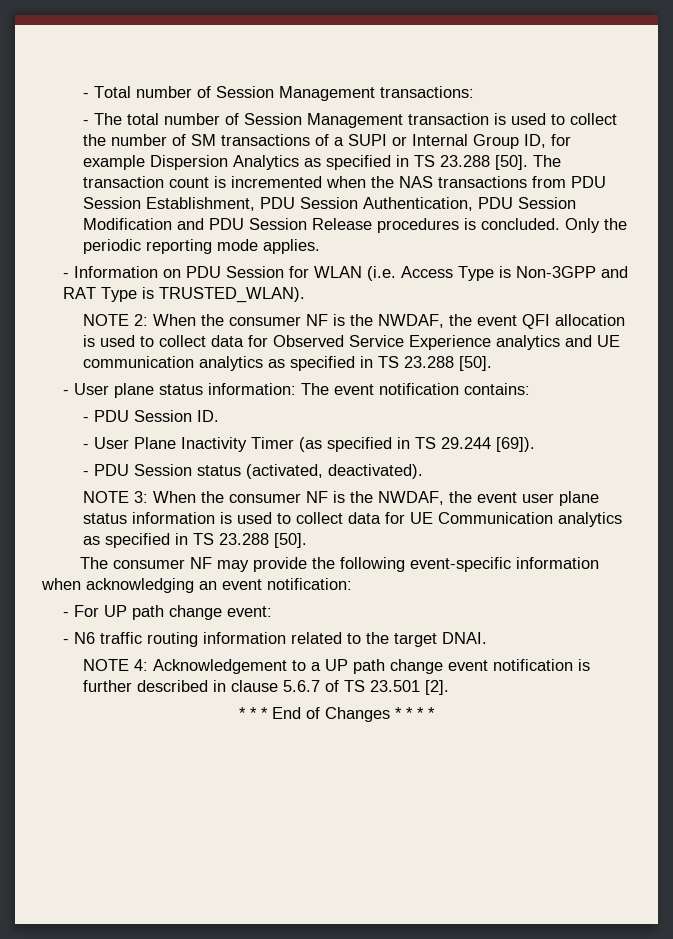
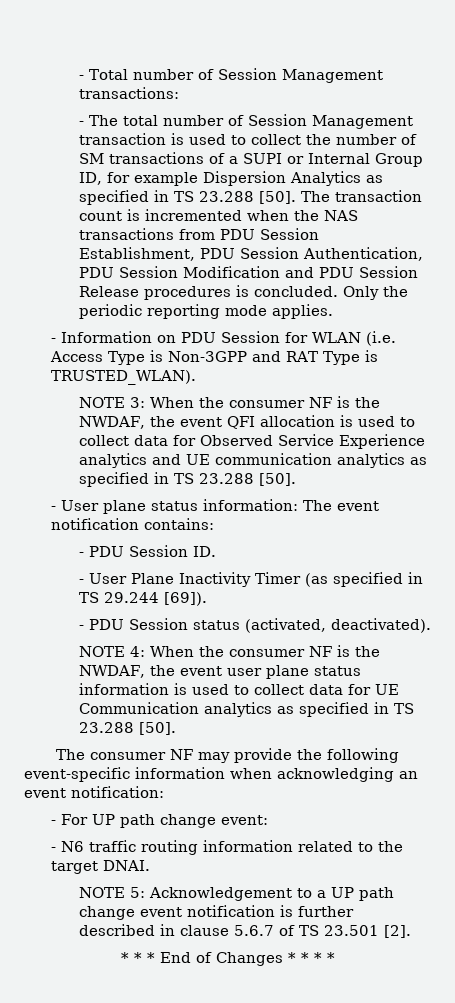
- NOTE 2: When the consumer NF is the NWDAF, the event QFI allocation is used to collect data for Observed Service Experience analytics and UE communication analytics as specified in TS 23.288 [50].
+ NOTE 3: When the consumer NF is the NWDAF, the event QFI allocation is used to collect data for Observed Service Experience analytics and UE communication analytics as specified in TS 23.288 [50].
- NOTE 3: When the consumer NF is the NWDAF, the event user plane status information is used to collect data for UE Communication analytics as specified in TS 23.288 [50].
+ NOTE 4: When the consumer NF is the NWDAF, the event user plane status information is used to collect data for UE Communication analytics as specified in TS 23.288 [50].
- NOTE 4: Acknowledgement to a UP path change event notification is further described in clause 5.6.7 of TS 23.501 [2].
+ NOTE 5: Acknowledgement to a UP path change event notification is further described in clause 5.6.7 of TS 23.501 [2].

